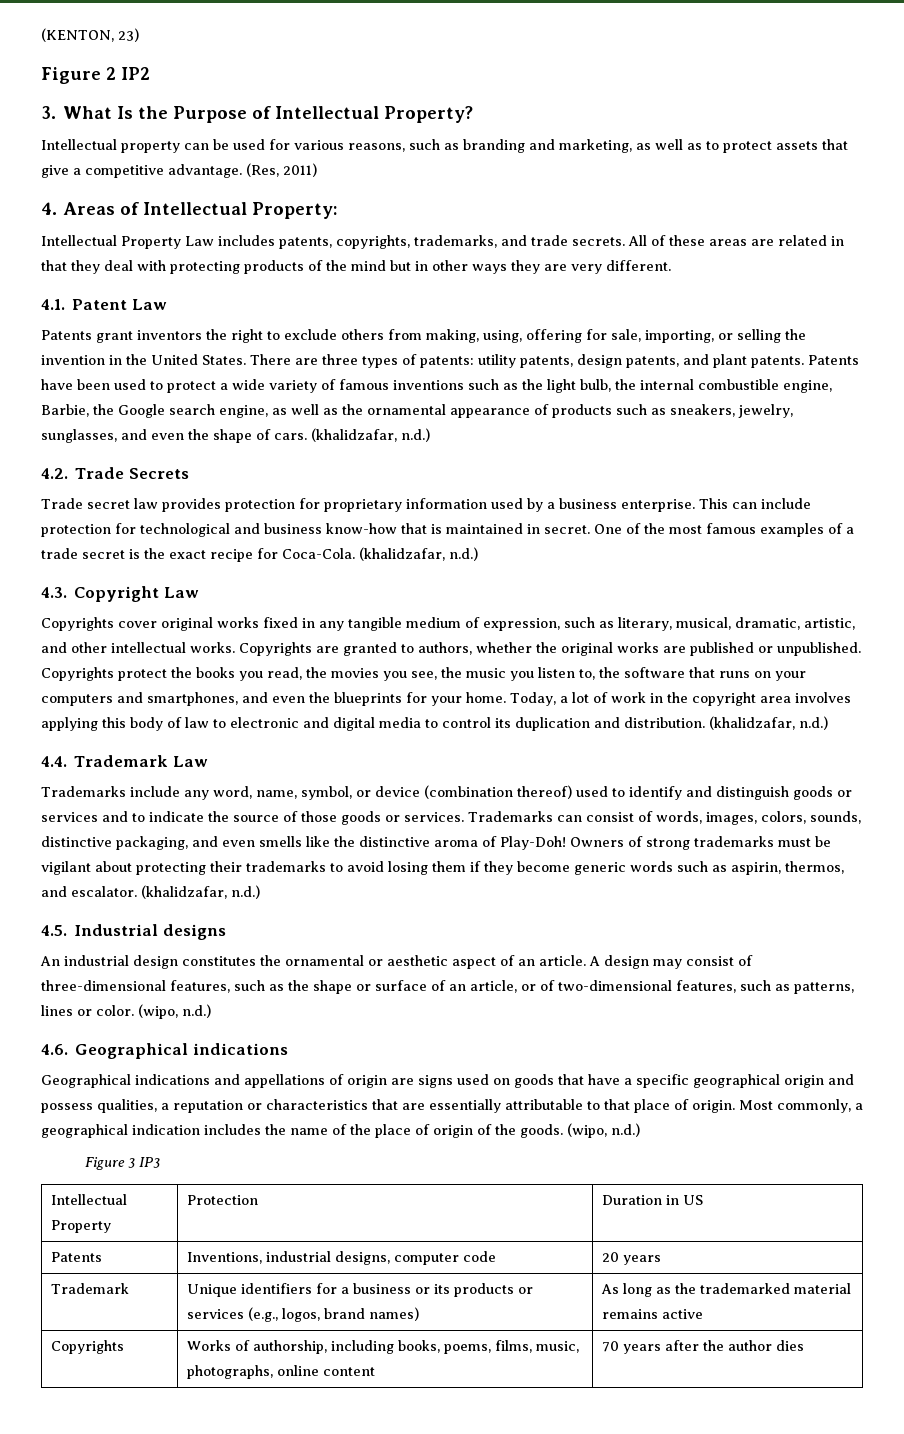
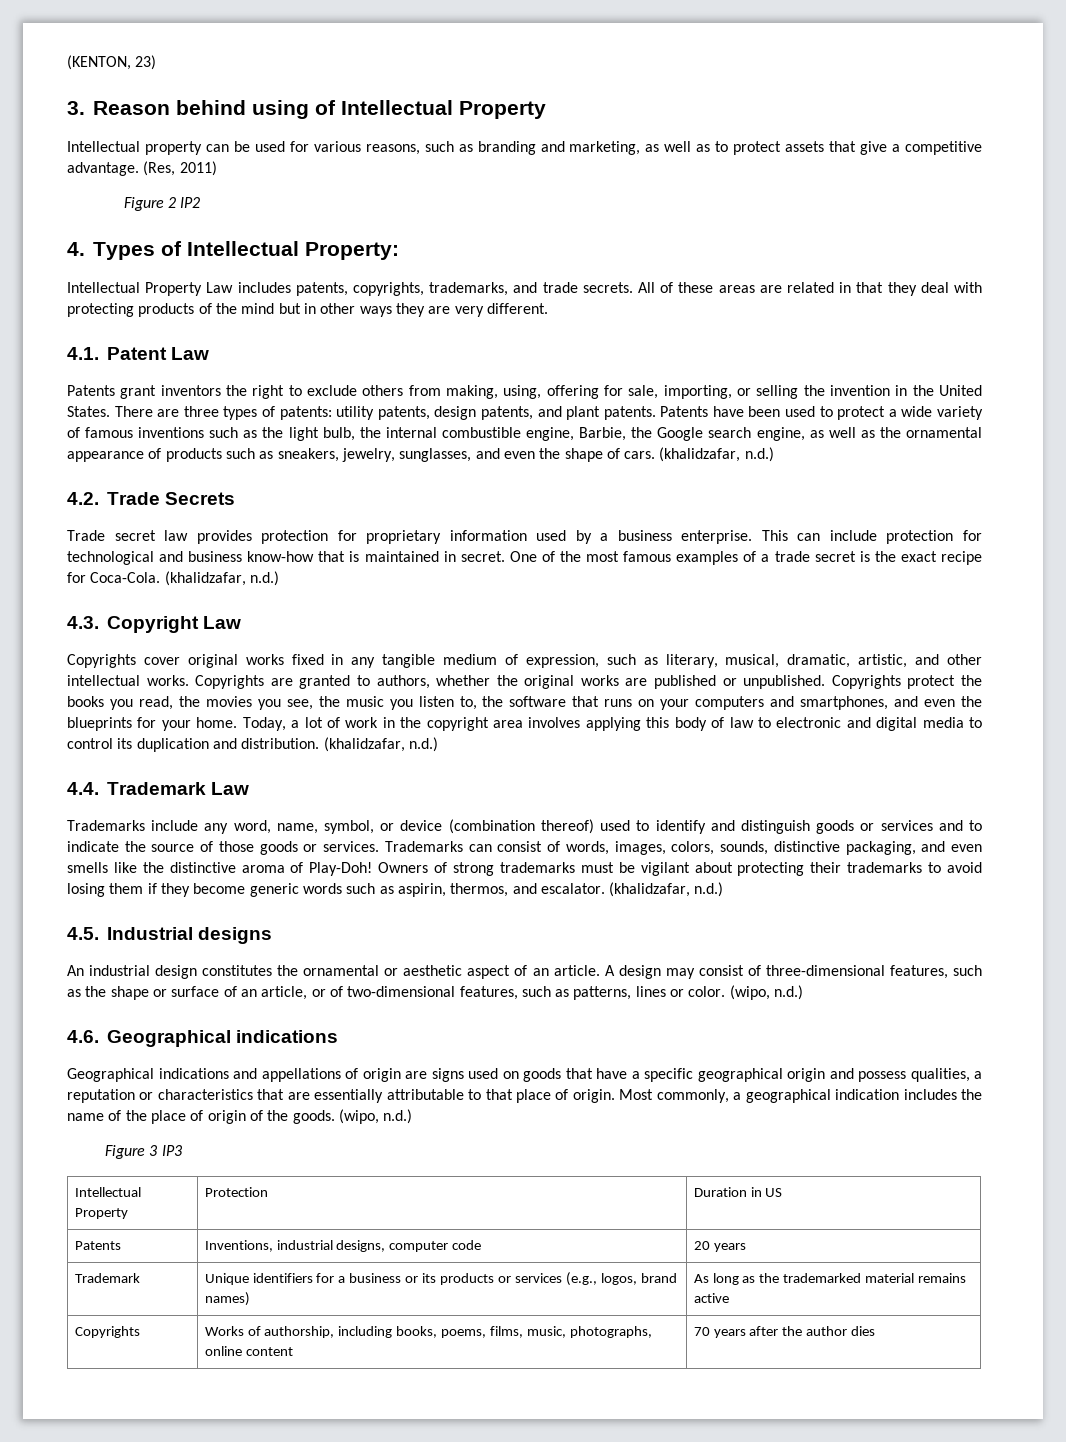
- Figure 2 IP2
- 3. What Is the Purpose of Intellectual Property?
+ 3. Reason behind using of Intellectual Property
+ Figure 2 IP2
- 4. Areas of Intellectual Property:
+ 4. Types of Intellectual Property:

